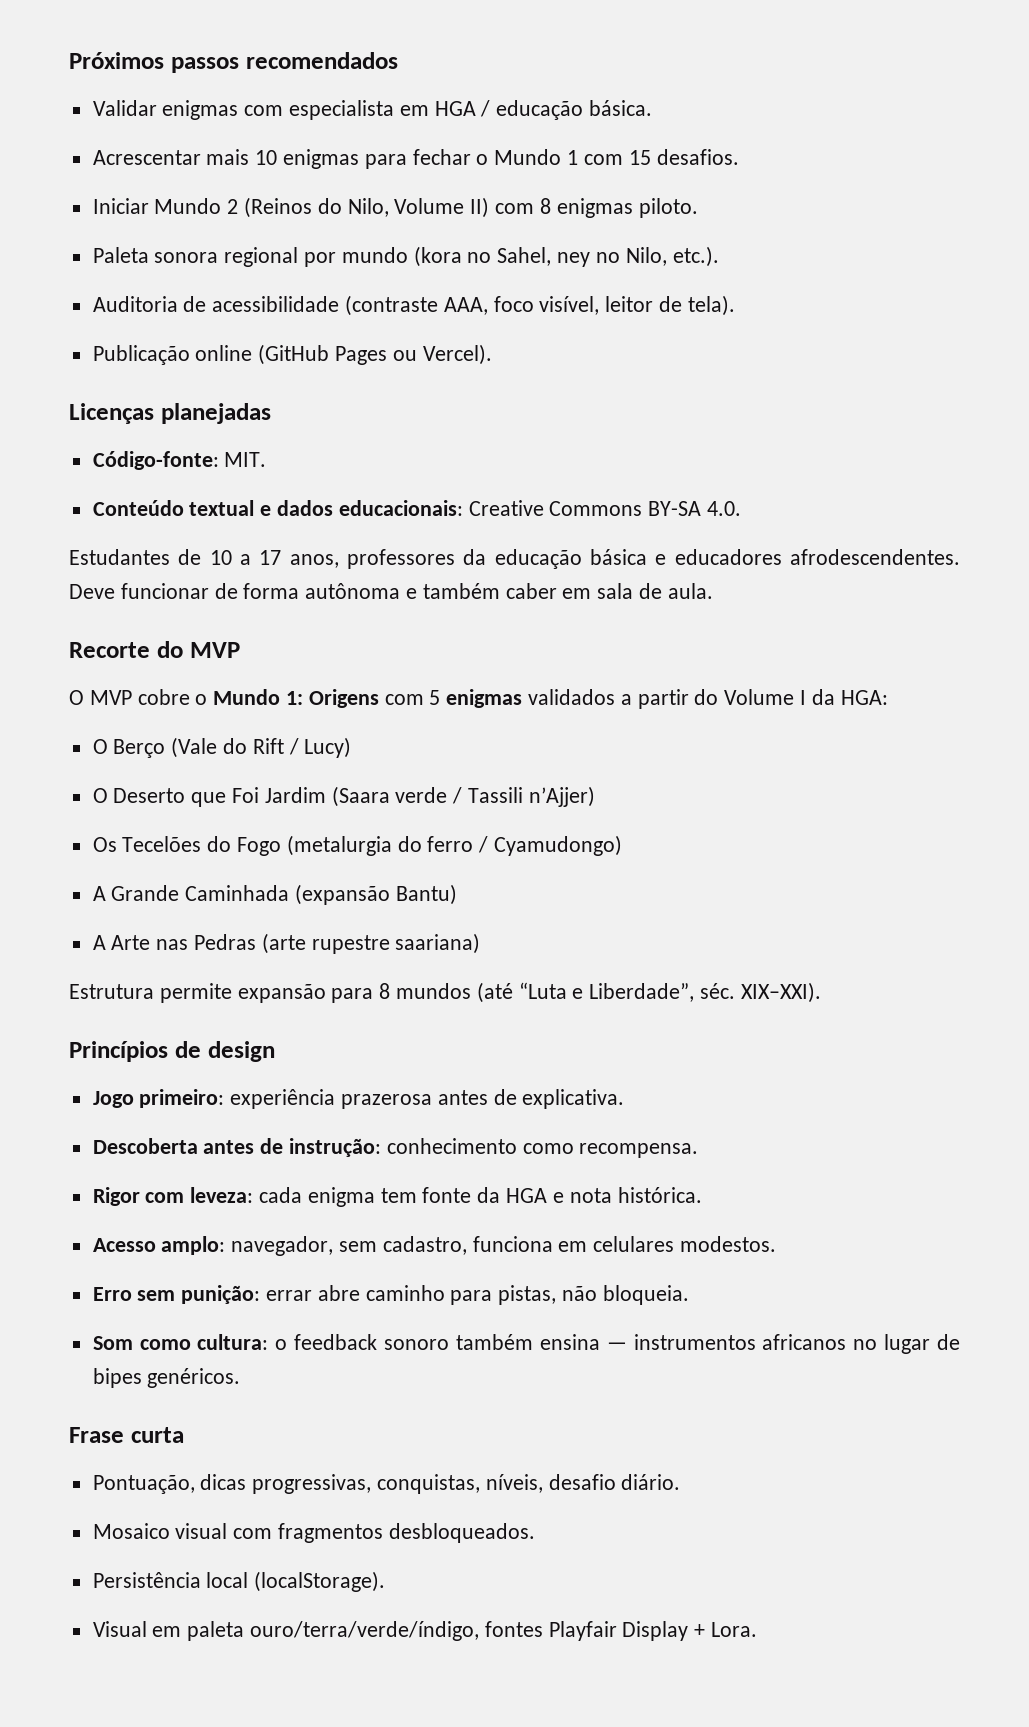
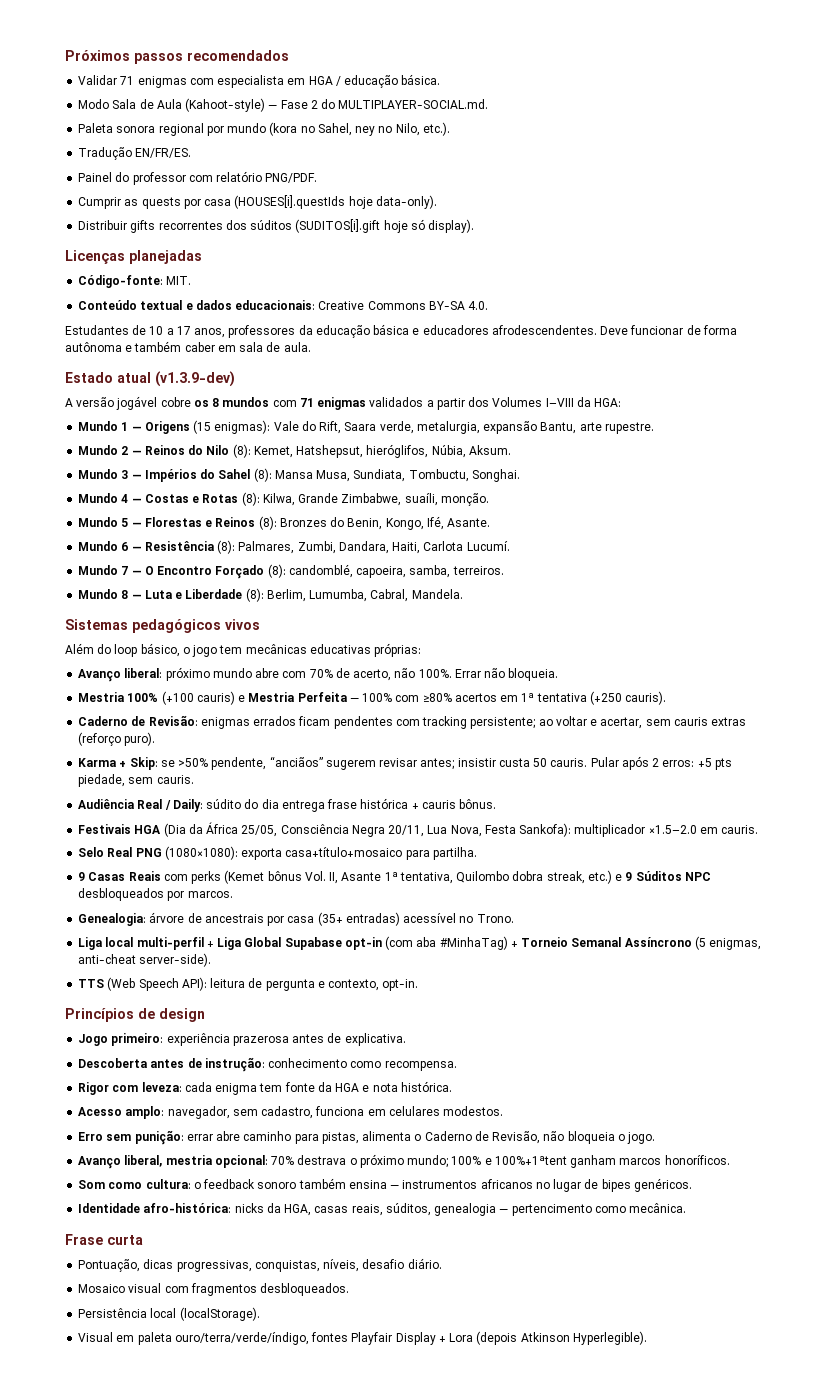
- Validar enigmas com especialista em HGA / educação básica.
+ Validar 71 enigmas com especialista em HGA / educação básica.
- Acrescentar mais 10 enigmas para fechar o Mundo 1 com 15 desafios.
- Iniciar Mundo 2 (Reinos do Nilo, Volume II) com 8 enigmas piloto.
+ Modo Sala de Aula (Kahoot-style) — Fase 2 do MULTIPLAYER-SOCIAL.md.
- Auditoria de acessibilidade (contraste AAA, foco visível, leitor de tela).
- Publicação online (GitHub Pages ou Vercel).
+ Tradução EN/FR/ES.
+ Painel do professor com relatório PNG/PDF.
+ Cumprir as quests por casa (HOUSES[i].questIds hoje data-only).
+ Distribuir gifts recorrentes dos súditos (SUDITOS[i].gift hoje só display).
- Recorte do MVP
- O MVP cobre o Mundo 1: Origens com 5 enigmas validados a partir do Volume I da HGA:
+ Estado atual (v1.3.9-dev)
+ A versão jogável cobre os 8 mundos com 71 enigmas validados a partir dos Volumes I–VIII da HGA:
- O Berço (Vale do Rift / Lucy)
- O Deserto que Foi Jardim (Saara verde / Tassili n’Ajjer)
- Os Tecelões do Fogo (metalurgia do ferro / Cyamudongo)
- A Grande Caminhada (expansão Bantu)
- A Arte nas Pedras (arte rupestre saariana)
- Estrutura permite expansão para 8 mundos (até “Luta e Liberdade”, séc. XIX–XXI).
+ Mundo 1 — Origens (15 enigmas): Vale do Rift, Saara verde, metalurgia, expansão Bantu, arte rupestre.
+ Mundo 2 — Reinos do Nilo (8): Kemet, Hatshepsut, hieróglifos, Núbia, Aksum.
+ Mundo 3 — Impérios do Sahel (8): Mansa Musa, Sundiata, Tombuctu, Songhai.
+ Mundo 4 — Costas e Rotas (8): Kilwa, Grande Zimbabwe, suaíli, monção.
+ Mundo 5 — Florestas e Reinos (8): Bronzes do Benin, Kongo, Ifé, Asante.
+ Mundo 6 — Resistência (8): Palmares, Zumbi, Dandara, Haiti, Carlota Lucumí.
+ Mundo 7 — O Encontro Forçado (8): candomblé, capoeira, samba, terreiros.
+ Mundo 8 — Luta e Liberdade (8): Berlim, Lumumba, Cabral, Mandela.
+ Sistemas pedagógicos vivos
+ Além do loop básico, o jogo tem mecânicas educativas próprias:
+ Avanço liberal: próximo mundo abre com 70% de acerto, não 100%. Errar não bloqueia.
+ Mestria 100% (+100 cauris) e Mestria Perfeita — 100% com ≥80% acertos em 1ª tentativa (+250 cauris).
+ Caderno de Revisão: enigmas errados ficam pendentes com tracking persistente; ao voltar e acertar, sem cauris extras (reforço puro).
+ Karma + Skip: se >50% pendente, “anciãos” sugerem revisar antes; insistir custa 50 cauris. Pular após 2 erros: +5 pts piedade, sem cauris.
+ Audiência Real / Daily: súdito do dia entrega frase histórica + cauris bônus.
+ Festivais HGA (Dia da África 25/05, Consciência Negra 20/11, Lua Nova, Festa Sankofa): multiplicador ×1.5–2.0 em cauris.
+ Selo Real PNG (1080×1080): exporta casa+título+mosaico para partilha.
+ 9 Casas Reais com perks (Kemet bônus Vol. II, Asante 1ª tentativa, Quilombo dobra streak, etc.) e 9 Súditos NPC desbloqueados por marcos.
+ Genealogia: árvore de ancestrais por casa (35+ entradas) acessível no Trono.
+ Liga local multi-perfil + Liga Global Supabase opt-in (com aba #MinhaTag) + Torneio Semanal Assíncrono (5 enigmas, anti-cheat server-side).
+ TTS (Web Speech API): leitura de pergunta e contexto, opt-in.
- Erro sem punição: errar abre caminho para pistas, não bloqueia.
+ Erro sem punição: errar abre caminho para pistas, alimenta o Caderno de Revisão, não bloqueia o jogo.
+ Avanço liberal, mestria opcional: 70% destrava o próximo mundo; 100% e 100%+1ªtent ganham marcos honoríficos.
+ Identidade afro-histórica: nicks da HGA, casas reais, súditos, genealogia — pertencimento como mecânica.
- Visual em paleta ouro/terra/verde/índigo, fontes Playfair Display + Lora.
+ Visual em paleta ouro/terra/verde/índigo, fontes Playfair Display + Lora (depois Atkinson Hyperlegible).

